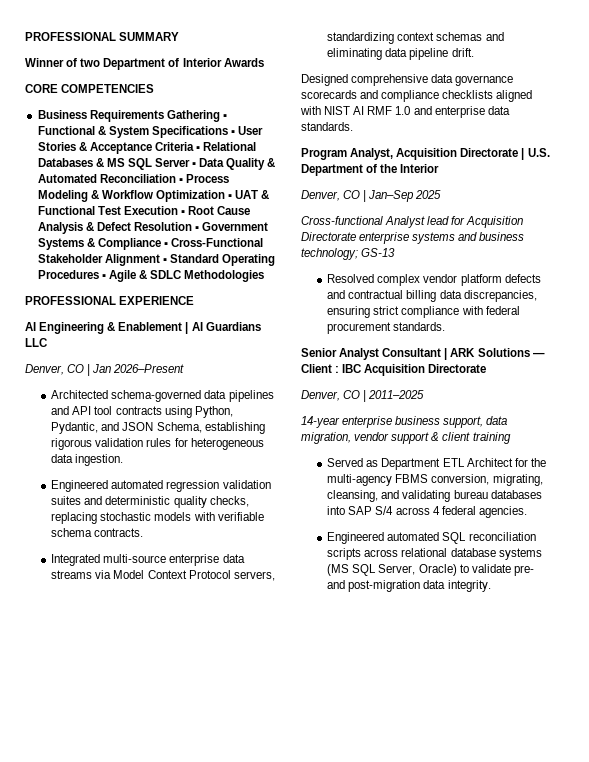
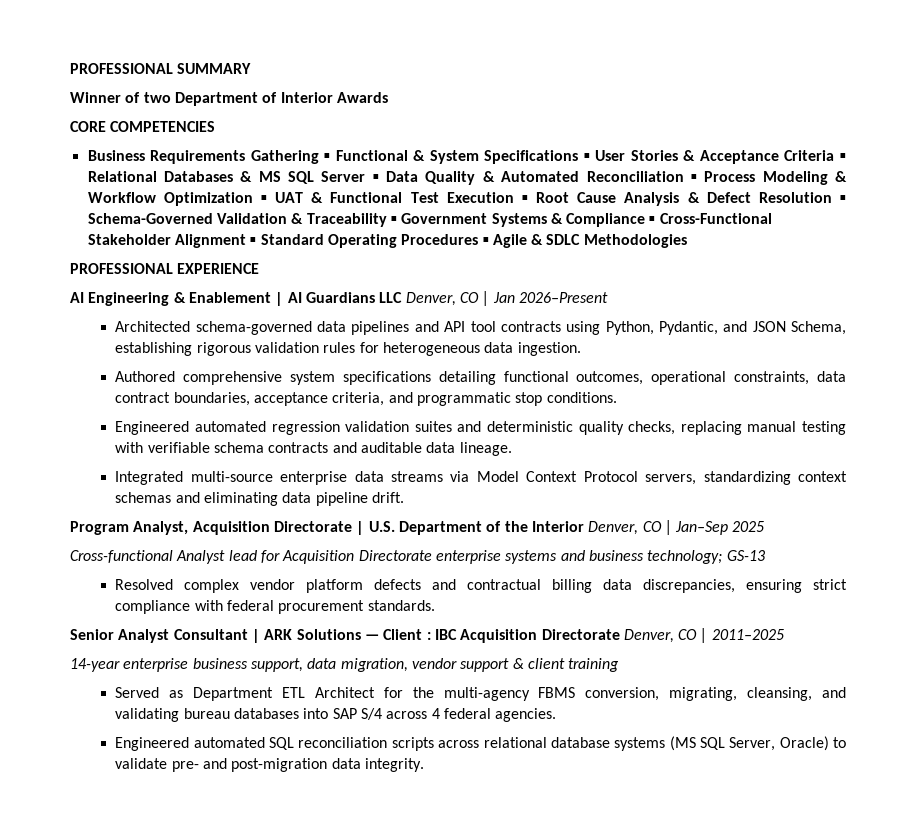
- Business Requirements Gathering ▪ Functional & System Specifications ▪ User Stories & Acceptance Criteria ▪ Relational Databases & MS SQL Server ▪ Data Quality & Automated Reconciliation ▪ Process Modeling & Workflow Optimization ▪ UAT & Functional Test Execution ▪ Root Cause Analysis & Defect Resolution ▪ Government Systems & Compliance ▪ Cross-Functional Stakeholder Alignment ▪ Standard Operating Procedures ▪ Agile & SDLC Methodologies
+ Business Requirements Gathering ▪ Functional & System Specifications ▪ User Stories & Acceptance Criteria ▪ Relational Databases & MS SQL Server ▪ Data Quality & Automated Reconciliation ▪ Process Modeling & Workflow Optimization ▪ UAT & Functional Test Execution ▪ Root Cause Analysis & Defect Resolution ▪ Schema-Governed Validation & Traceability ▪ Government Systems & Compliance ▪ Cross-Functional Stakeholder Alignment ▪ Standard Operating Procedures ▪ Agile & SDLC Methodologies
- AI Engineering & Enablement | AI Guardians LLC
- Denver, CO | Jan 2026–Present
+ AI Engineering & Enablement | AI Guardians LLC Denver, CO | Jan 2026–Present
+ Authored comprehensive system specifications detailing functional outcomes, operational constraints, data contract boundaries, acceptance criteria, and programmatic stop conditions.
- Engineered automated regression validation suites and deterministic quality checks, replacing stochastic models with verifiable schema contracts.
+ Engineered automated regression validation suites and deterministic quality checks, replacing manual testing with verifiable schema contracts and auditable data lineage.
- Designed comprehensive data governance scorecards and compliance checklists aligned with NIST AI RMF 1.0 and enterprise data standards.
- Program Analyst, Acquisition Directorate | U.S. Department of the Interior
- Denver, CO | Jan–Sep 2025
+ Program Analyst, Acquisition Directorate | U.S. Department of the Interior Denver, CO | Jan–Sep 2025
- Senior Analyst Consultant | ARK Solutions — Client : IBC Acquisition Directorate
- Denver, CO | 2011–2025
+ Senior Analyst Consultant | ARK Solutions — Client : IBC Acquisition Directorate Denver, CO | 2011–2025

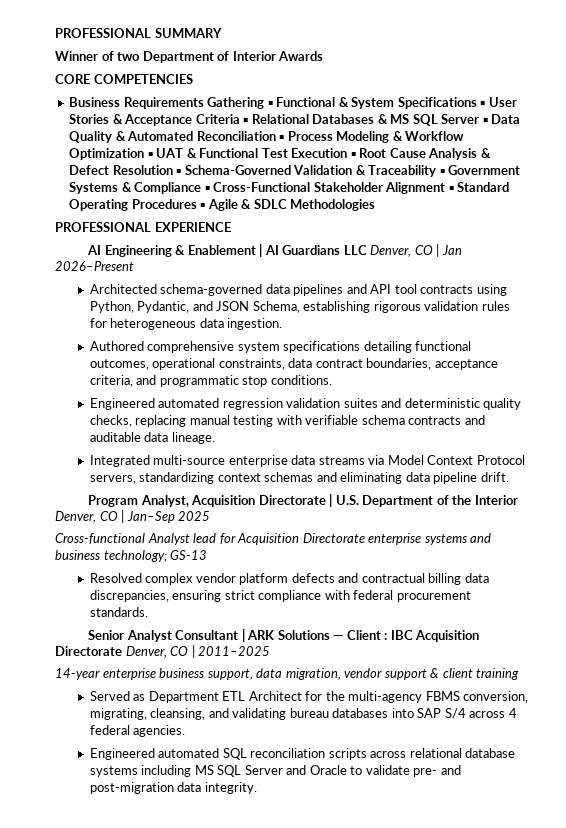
- Engineered automated SQL reconciliation scripts across relational database systems (MS SQL Server, Oracle) to validate pre- and post-migration data integrity.
+ Engineered automated SQL reconciliation scripts across relational database systems including MS SQL Server and Oracle to validate pre- and post-migration data integrity.

